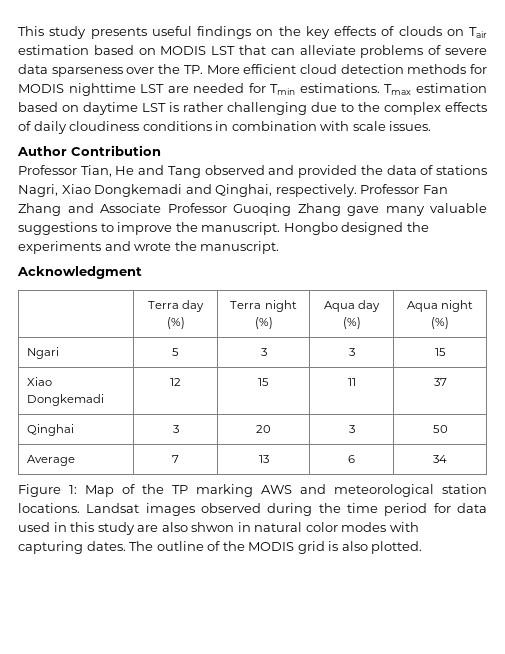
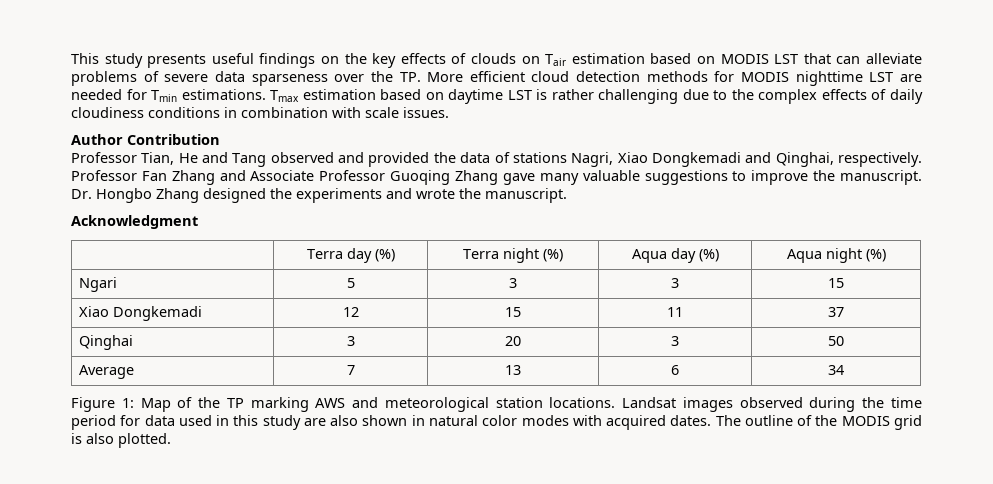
- Hongbo designed the experiments and wrote the manuscript.
+ Dr. Hongbo Zhang designed the experiments and wrote the manuscript.
- Landsat images observed during the time period for data used in this study are also shwon in natural color modes with capturing dates.
+ Landsat images observed during the time period for data used in this study are also shown in natural color modes with acquired dates.

